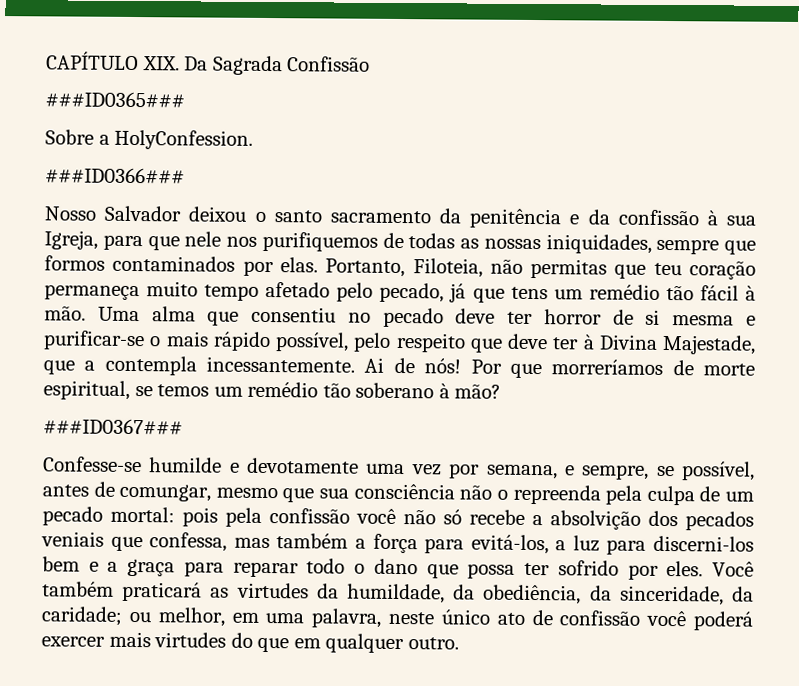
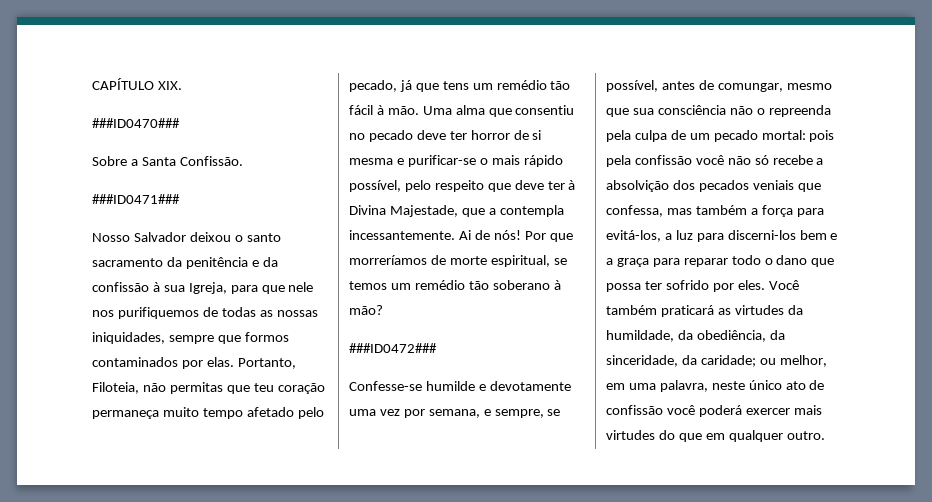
- CAPÍTULO XIX. Da Sagrada Confissão
- ###ID0365###
+ CAPÍTULO XIX.
+ ###ID0470###
- Sobre a HolyConfession.
- ###ID0366###
+ Sobre a Santa Confissão.
+ ###ID0471###
- ###ID0367###
+ ###ID0472###

